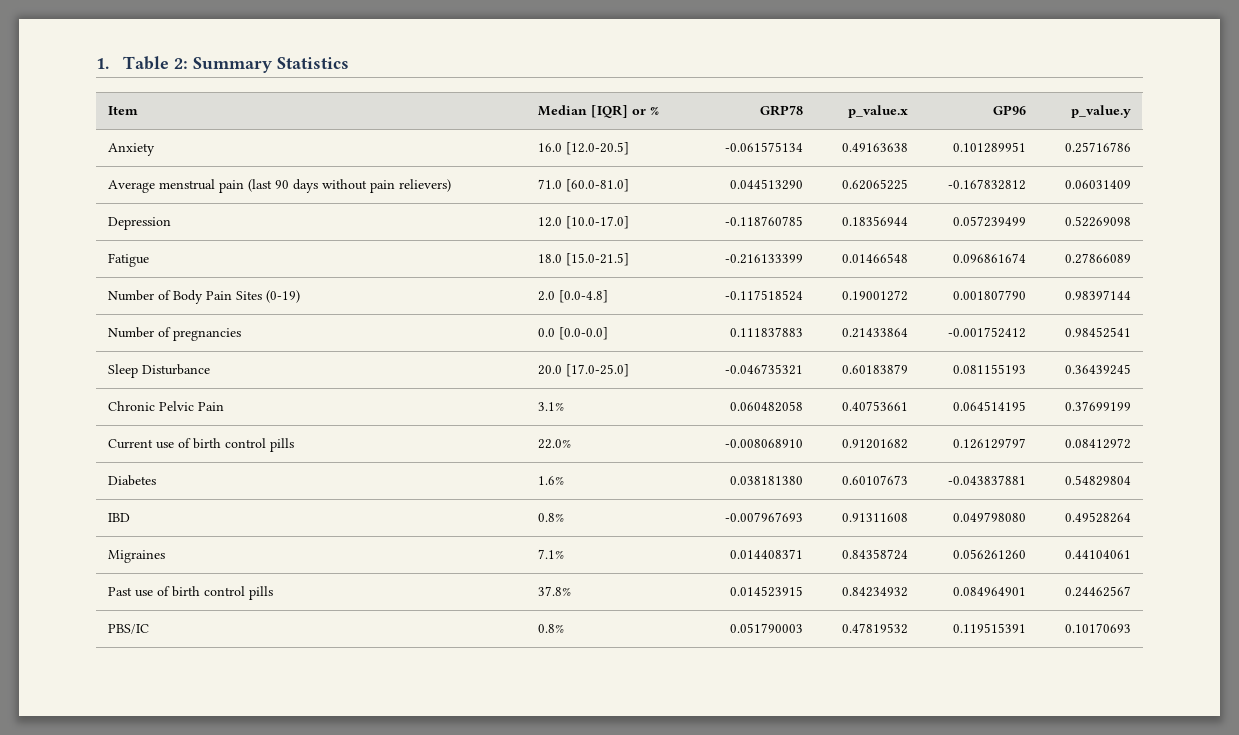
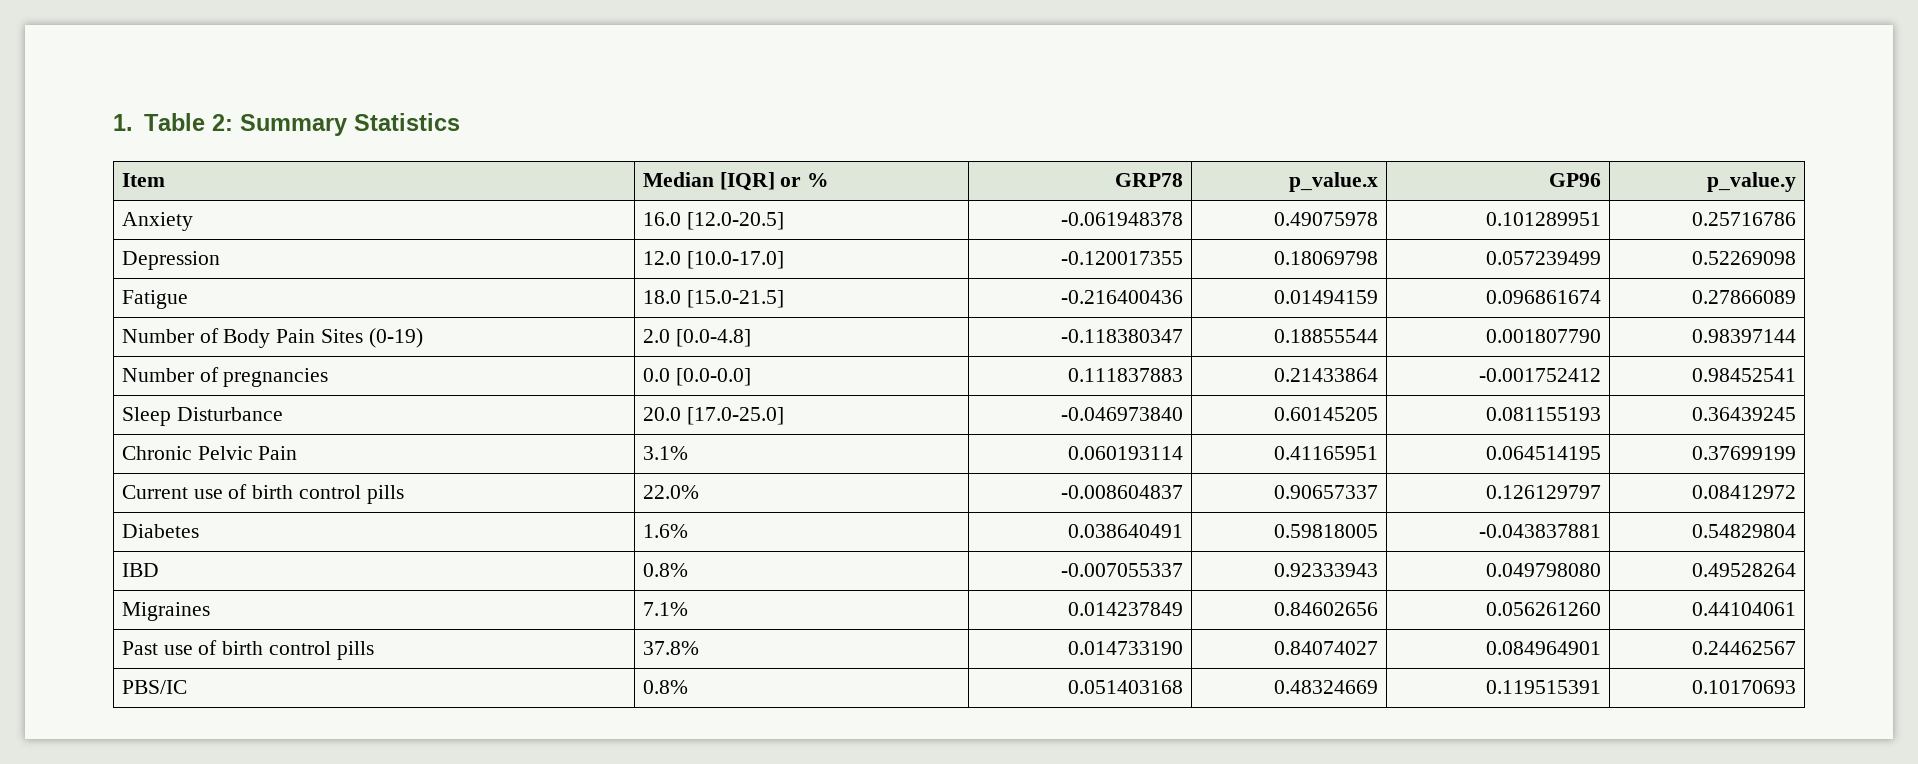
- Anxiety | 16.0 [12.0-20.5] | -0.061575134 | 0.49163638 | 0.101289951 | 0.25716786
+ Anxiety | 16.0 [12.0-20.5] | -0.061948378 | 0.49075978 | 0.101289951 | 0.25716786
- Average menstrual pain (last 90 days without pain relievers) | 71.0 [60.0-81.0] | 0.044513290 | 0.62065225 | -0.167832812 | 0.06031409
- Depression | 12.0 [10.0-17.0] | -0.118760785 | 0.18356944 | 0.057239499 | 0.52269098
+ Depression | 12.0 [10.0-17.0] | -0.120017355 | 0.18069798 | 0.057239499 | 0.52269098
- Fatigue | 18.0 [15.0-21.5] | -0.216133399 | 0.01466548 | 0.096861674 | 0.27866089
+ Fatigue | 18.0 [15.0-21.5] | -0.216400436 | 0.01494159 | 0.096861674 | 0.27866089
- Number of Body Pain Sites (0-19) | 2.0 [0.0-4.8] | -0.117518524 | 0.19001272 | 0.001807790 | 0.98397144
+ Number of Body Pain Sites (0-19) | 2.0 [0.0-4.8] | -0.118380347 | 0.18855544 | 0.001807790 | 0.98397144
- Sleep Disturbance | 20.0 [17.0-25.0] | -0.046735321 | 0.60183879 | 0.081155193 | 0.36439245
+ Sleep Disturbance | 20.0 [17.0-25.0] | -0.046973840 | 0.60145205 | 0.081155193 | 0.36439245
- Chronic Pelvic Pain | 3.1% | 0.060482058 | 0.40753661 | 0.064514195 | 0.37699199
+ Chronic Pelvic Pain | 3.1% | 0.060193114 | 0.41165951 | 0.064514195 | 0.37699199
- Current use of birth control pills | 22.0% | -0.008068910 | 0.91201682 | 0.126129797 | 0.08412972
+ Current use of birth control pills | 22.0% | -0.008604837 | 0.90657337 | 0.126129797 | 0.08412972
- Diabetes | 1.6% | 0.038181380 | 0.60107673 | -0.043837881 | 0.54829804
+ Diabetes | 1.6% | 0.038640491 | 0.59818005 | -0.043837881 | 0.54829804
- IBD | 0.8% | -0.007967693 | 0.91311608 | 0.049798080 | 0.49528264
+ IBD | 0.8% | -0.007055337 | 0.92333943 | 0.049798080 | 0.49528264
- Migraines | 7.1% | 0.014408371 | 0.84358724 | 0.056261260 | 0.44104061
+ Migraines | 7.1% | 0.014237849 | 0.84602656 | 0.056261260 | 0.44104061
- Past use of birth control pills | 37.8% | 0.014523915 | 0.84234932 | 0.084964901 | 0.24462567
+ Past use of birth control pills | 37.8% | 0.014733190 | 0.84074027 | 0.084964901 | 0.24462567
- PBS/IC | 0.8% | 0.051790003 | 0.47819532 | 0.119515391 | 0.10170693
+ PBS/IC | 0.8% | 0.051403168 | 0.48324669 | 0.119515391 | 0.10170693

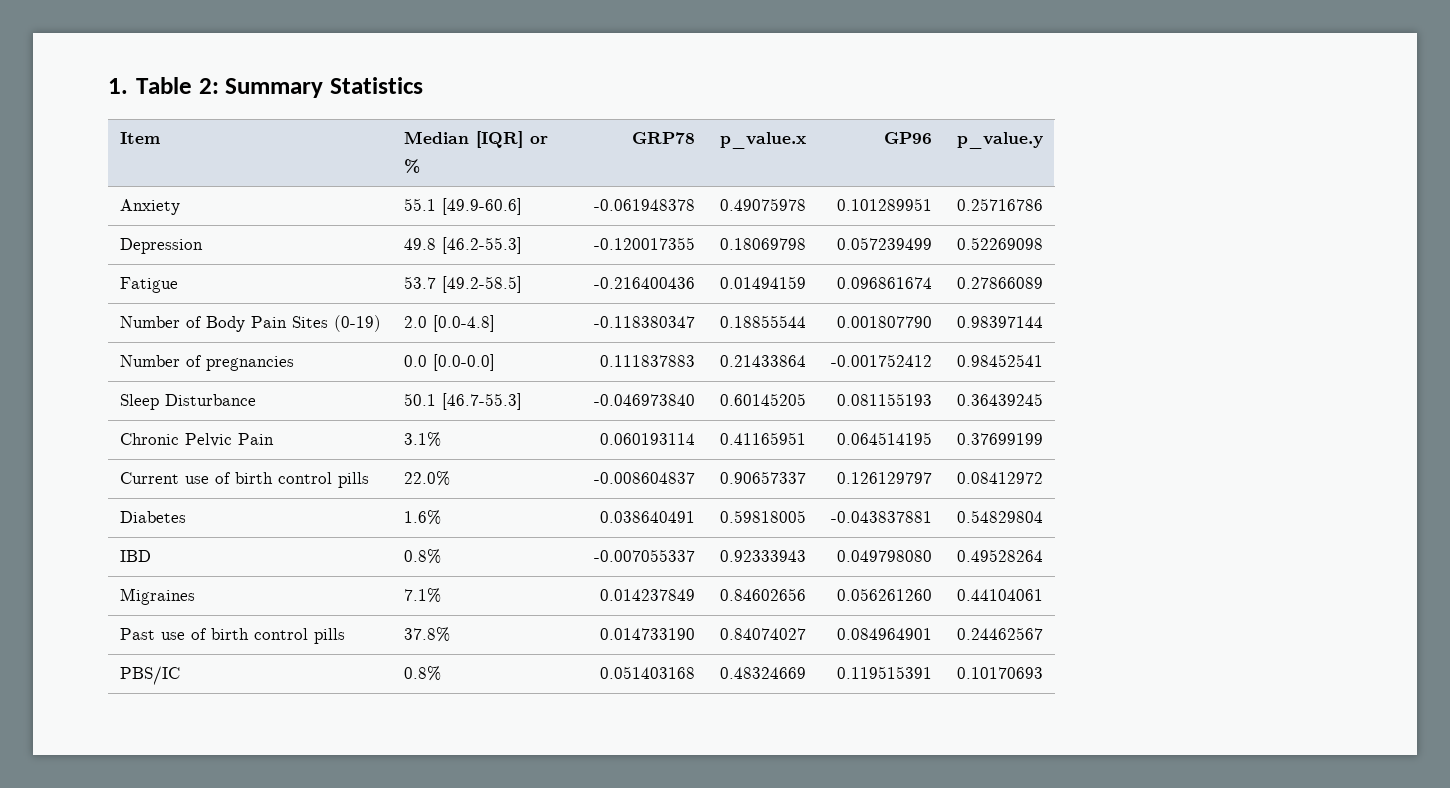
- Anxiety | 16.0 [12.0-20.5] | -0.061948378 | 0.49075978 | 0.101289951 | 0.25716786
+ Anxiety | 55.1 [49.9-60.6] | -0.061948378 | 0.49075978 | 0.101289951 | 0.25716786
- Depression | 12.0 [10.0-17.0] | -0.120017355 | 0.18069798 | 0.057239499 | 0.52269098
+ Depression | 49.8 [46.2-55.3] | -0.120017355 | 0.18069798 | 0.057239499 | 0.52269098
- Fatigue | 18.0 [15.0-21.5] | -0.216400436 | 0.01494159 | 0.096861674 | 0.27866089
+ Fatigue | 53.7 [49.2-58.5] | -0.216400436 | 0.01494159 | 0.096861674 | 0.27866089
- Sleep Disturbance | 20.0 [17.0-25.0] | -0.046973840 | 0.60145205 | 0.081155193 | 0.36439245
+ Sleep Disturbance | 50.1 [46.7-55.3] | -0.046973840 | 0.60145205 | 0.081155193 | 0.36439245

